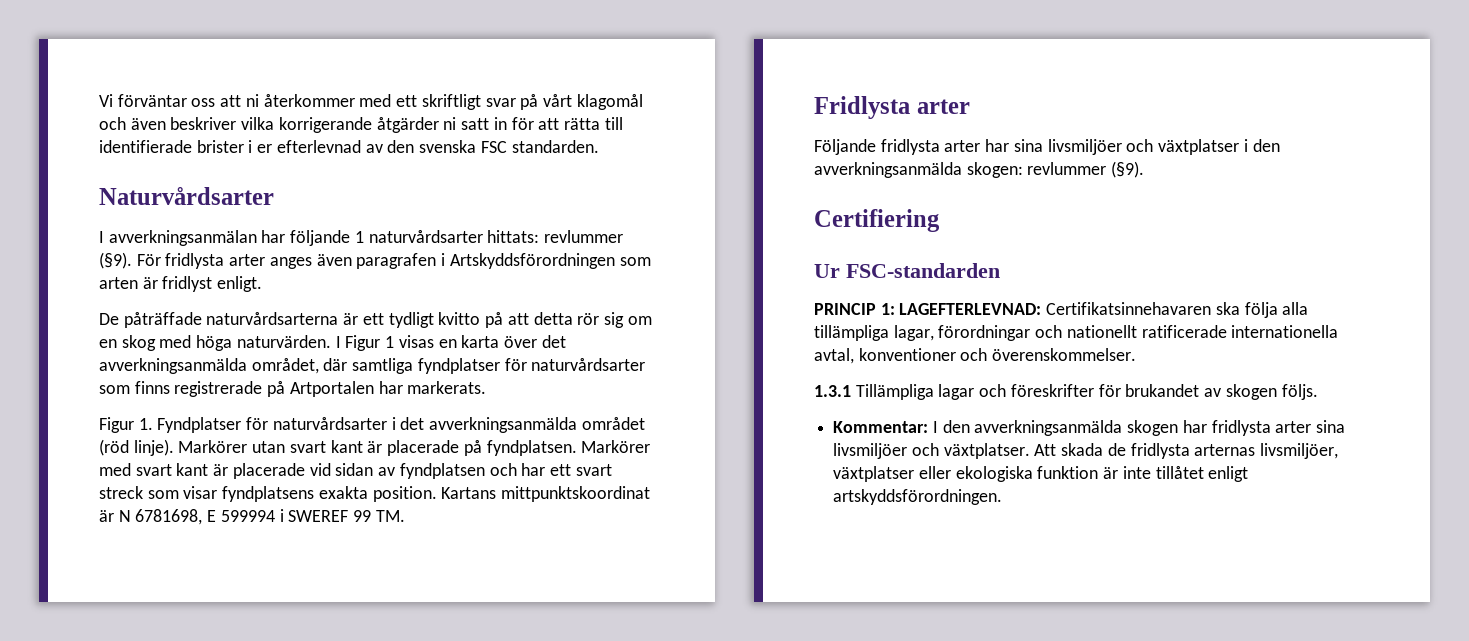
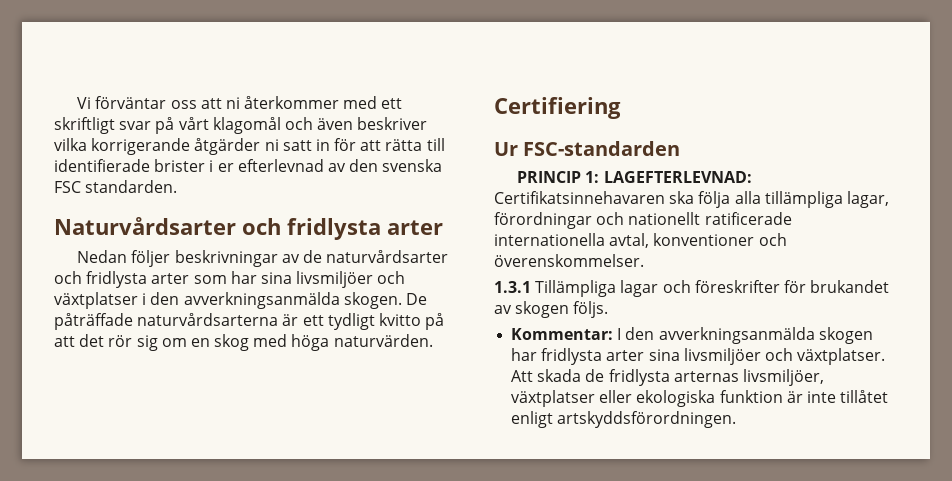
- Naturvårdsarter
- I avverkningsanmälan har följande 1 naturvårdsarter hittats: revlummer (§9). För fridlysta arter anges även paragrafen i Artskyddsförordningen som arten är fridlyst enligt.
- De påträffade naturvårdsarterna är ett tydligt kvitto på att detta rör sig om en skog med höga naturvärden. I Figur 1 visas en karta över det avverkningsanmälda området, där samtliga fyndplatser för naturvårdsarter som finns registrerade på Artportalen har markerats.
- Figur 1. Fyndplatser för naturvårdsarter i det avverkningsanmälda området (röd linje). Markörer utan svart kant är placerade på fyndplatsen. Markörer med svart kant är placerade vid sidan av fyndplatsen och har ett svart streck som visar fyndplatsens exakta position. Kartans mittpunktskoordinat är N 6781698, E 599994 i SWEREF 99 TM.
- Fridlysta arter
- Följande fridlysta arter har sina livsmiljöer och växtplatser i den avverkningsanmälda skogen: revlummer (§9).
+ Naturvårdsarter och fridlysta arter
+ Nedan följer beskrivningar av de naturvårdsarter och fridlysta arter som har sina livsmiljöer och växtplatser i den avverkningsanmälda skogen. De påträffade naturvårdsarterna är ett tydligt kvitto på att det rör sig om en skog med höga naturvärden.

